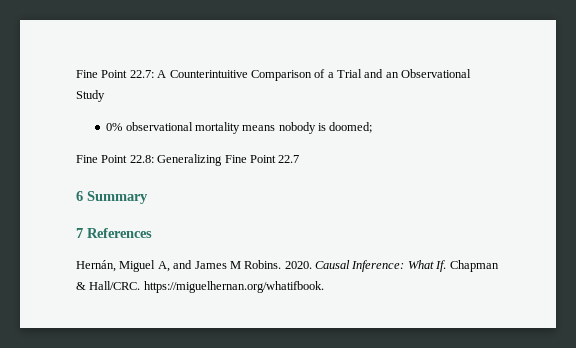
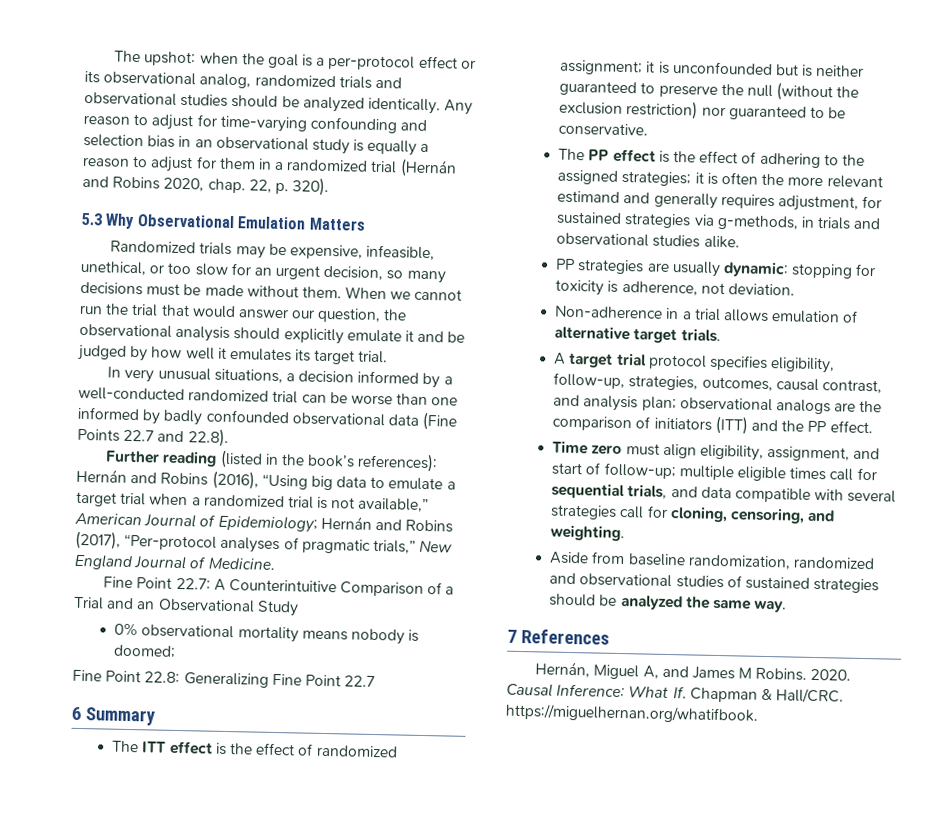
+ The upshot: when the goal is a per-protocol effect or its observational analog, randomized trials and observational studies should be analyzed identically. Any reason to adjust for time-varying confounding and selection bias in an observational study is equally a reason to adjust for them in a randomized trial (Hernán and Robins 2020, chap. 22, p. 320).
+ 5.3 Why Observational Emulation Matters
+ Randomized trials may be expensive, infeasible, unethical, or too slow for an urgent decision, so many decisions must be made without them. When we cannot run the trial that would answer our question, the observational analysis should explicitly emulate it and be judged by how well it emulates its target trial.
+ In very unusual situations, a decision informed by a well-conducted randomized trial can be worse than one informed by badly confounded observational data (Fine Points 22.7 and 22.8).
+ Further reading (listed in the book’s references): Hernán and Robins (2016), “Using big data to emulate a target trial when a randomized trial is not available,” American Journal of Epidemiology; Hernán and Robins (2017), “Per-protocol analyses of pragmatic trials,” New England Journal of Medicine.
+ The ITT effect is the effect of randomized assignment; it is unconfounded but is neither guaranteed to preserve the null (without the exclusion restriction) nor guaranteed to be conservative.
+ The PP effect is the effect of adhering to the assigned strategies; it is often the more relevant estimand and generally requires adjustment, for sustained strategies via g-methods, in trials and observational studies alike.
+ PP strategies are usually dynamic: stopping for toxicity is adherence, not deviation.
+ Non-adherence in a trial allows emulation of alternative target trials.
+ A target trial protocol specifies eligibility, follow-up, strategies, outcomes, causal contrast, and analysis plan; observational analogs are the comparison of initiators (ITT) and the PP effect.
+ Time zero must align eligibility, assignment, and start of follow-up; multiple eligible times call for sequential trials, and data compatible with several strategies call for cloning, censoring, and weighting.
+ Aside from baseline randomization, randomized and observational studies of sustained strategies should be analyzed the same way.

